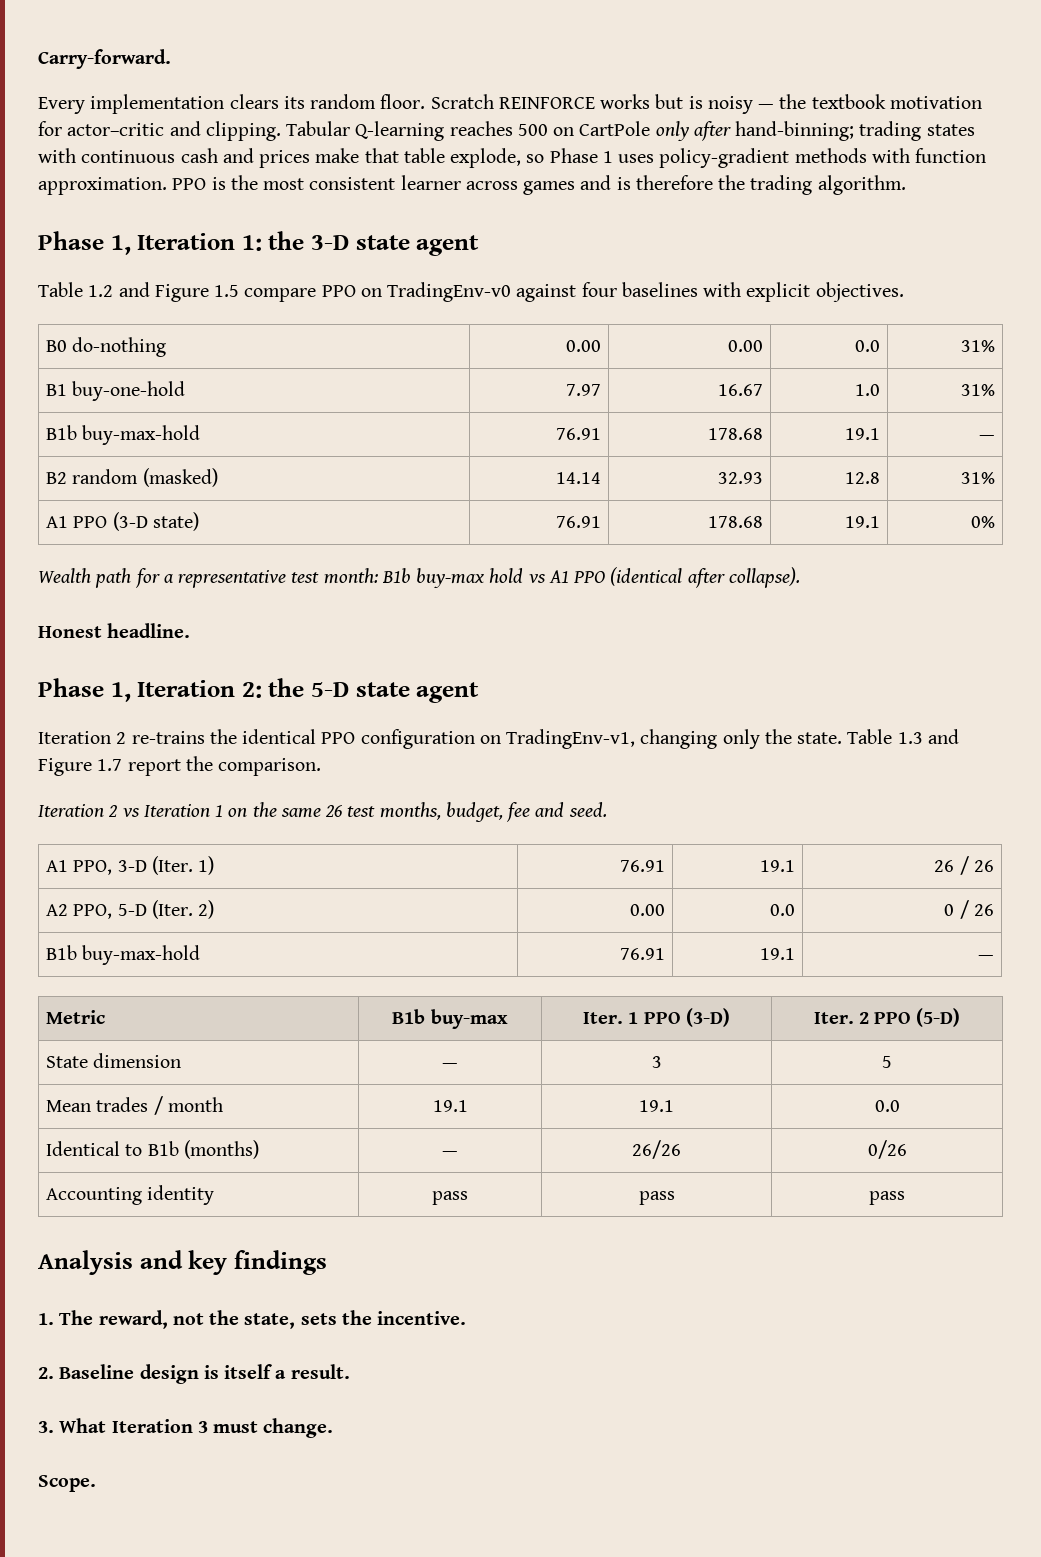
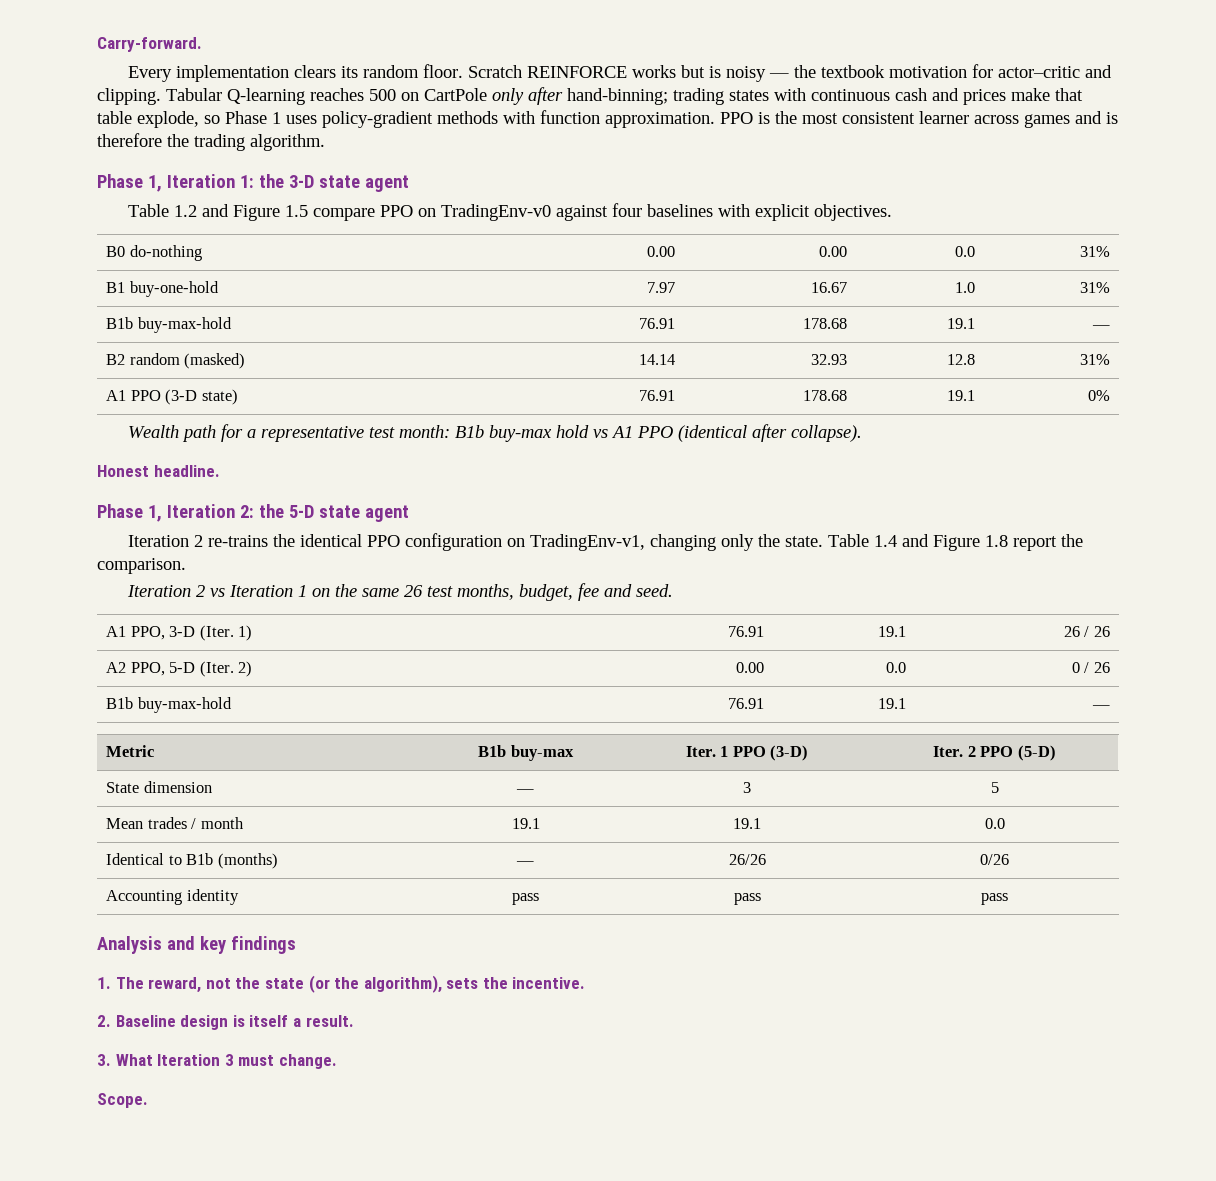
- Table 1.3 and Figure 1.7 report the comparison.
+ Table 1.4 and Figure 1.8 report the comparison.
- 1. The reward, not the state, sets the incentive.
+ 1. The reward, not the state (or the algorithm), sets the incentive.

